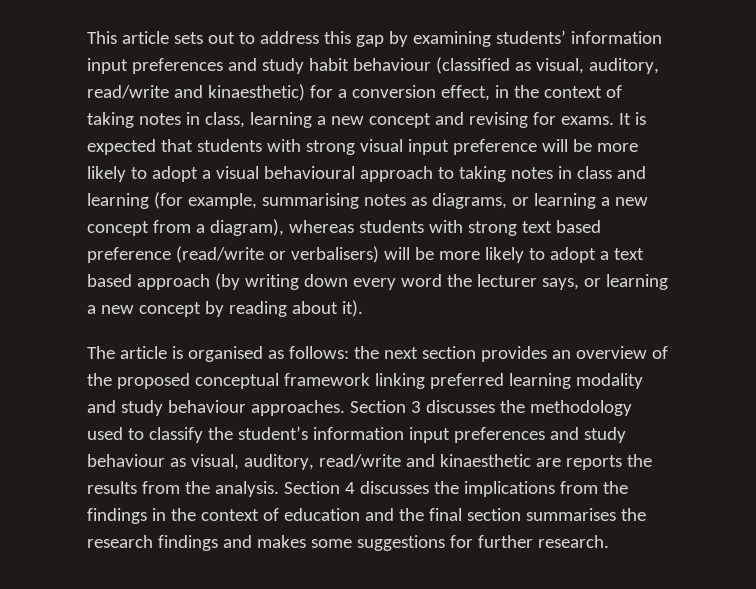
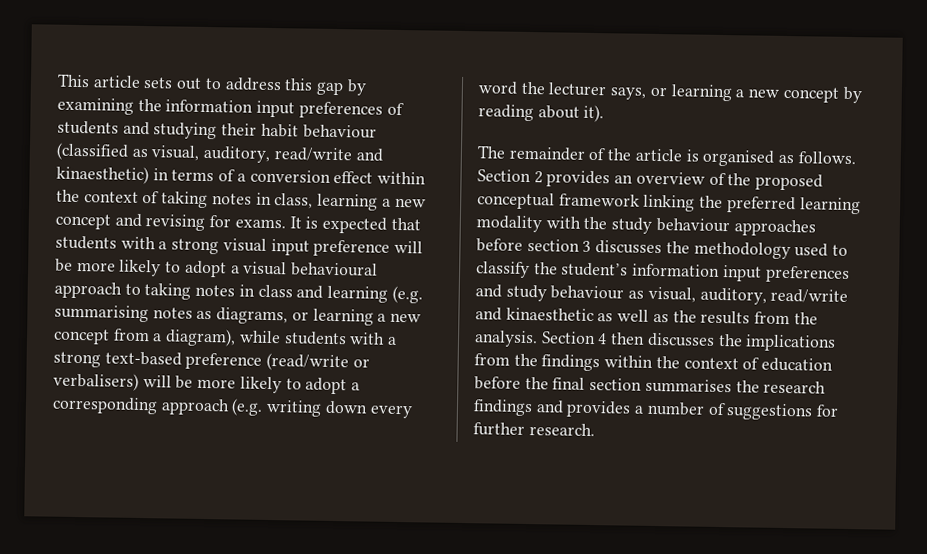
- This article sets out to address this gap by examining students’ information input preferences and study habit behaviour (classified as visual, auditory, read/write and kinaesthetic) for a conversion effect, in the context of taking notes in class, learning a new concept and revising for exams.
+ This article sets out to address this gap by examining the information input preferences of students and studying their habit behaviour (classified as visual, auditory, read/write and kinaesthetic) in terms of a conversion effect within the context of taking notes in class, learning a new concept and revising for exams.
- It is expected that students with strong visual input preference will be more likely to adopt a visual behavioural approach to taking notes in class and learning (for example, summarising notes as diagrams, or learning a new concept from a diagram), whereas students with strong text based preference (read/write or verbalisers) will be more likely to adopt a text based approach (by writing down every word the lecturer says, or learning a new concept by reading about it).
+ It is expected that students with a strong visual input preference will be more likely to adopt a visual behavioural approach to taking notes in class and learning (e.g. summarising notes as diagrams, or learning a new concept from a diagram), while students with a strong text-based preference (read/write or verbalisers) will be more likely to adopt a corresponding approach (e.g. writing down every word the lecturer says, or learning a new concept by reading about it).
- The article is organised as follows: the next section provides an overview of the proposed conceptual framework linking preferred learning modality and study behaviour approaches. Section 3 discusses the methodology used to classify the student’s information input preferences and study behaviour as visual, auditory, read/write and kinaesthetic are reports the results from the analysis.
+ The remainder of the article is organised as follows. Section 2 provides an overview of the proposed conceptual framework linking the preferred learning modality with the study behaviour approaches before section 3 discusses the methodology used to classify the student’s information input preferences and study behaviour as visual, auditory, read/write and kinaesthetic as well as the results from the analysis.
- Section 4 discusses the implications from the findings in the context of education and the final section summarises the research findings and makes some suggestions for further research.
+ Section 4 then discusses the implications from the findings within the context of education before the final section summarises the research findings and provides a number of suggestions for further research.

